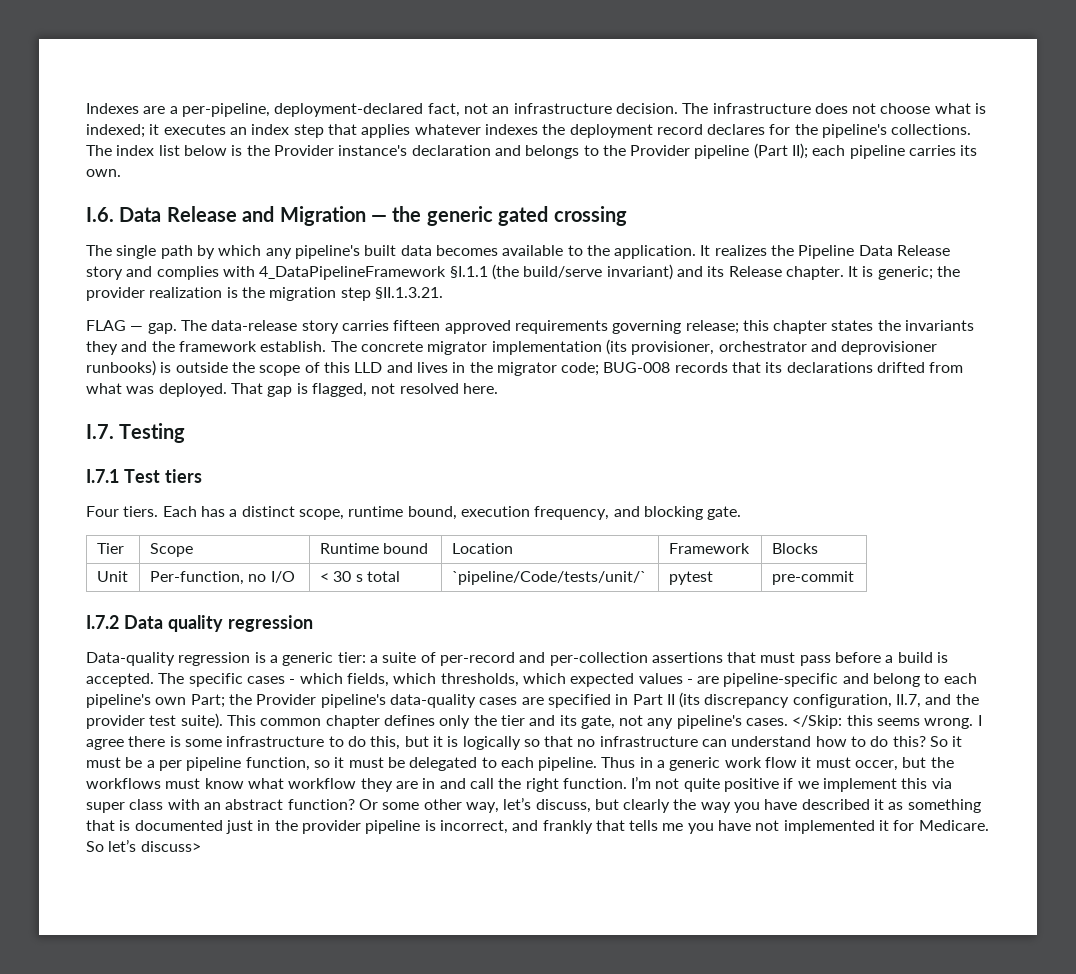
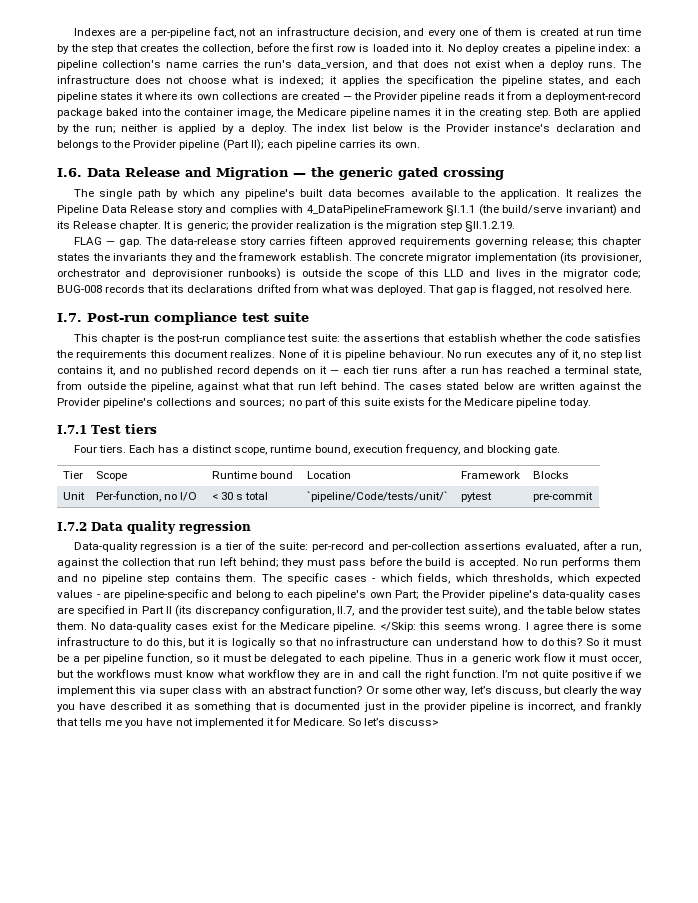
- Indexes are a per-pipeline, deployment-declared fact, not an infrastructure decision.
+ Indexes are a per-pipeline fact, not an infrastructure decision, and every one of them is created at run time by the step that creates the collection, before the first row is loaded into it. No deploy creates a pipeline index: a pipeline collection's name carries the run's data_version, and that does not exist when a deploy runs.
- The infrastructure does not choose what is indexed; it executes an index step that applies whatever indexes the deployment record declares for the pipeline's collections.
+ The infrastructure does not choose what is indexed; it applies the specification the pipeline states, and each pipeline states it where its own collections are created — the Provider pipeline reads it from a deployment-record package baked into the container image, the Medicare pipeline names it in the creating step. Both are applied by the run; neither is applied by a deploy.
- It is generic; the provider realization is the migration step §II.1.3.21.
+ It is generic; the provider realization is the migration step §II.1.2.19.
- I.7. Testing
+ I.7. Post-run compliance test suite
+ This chapter is the post-run compliance test suite: the assertions that establish whether the code satisfies the requirements this document realizes. None of it is pipeline behaviour. No run executes any of it, no step list contains it, and no published record depends on it — each tier runs after a run has reached a terminal state, from outside the pipeline, against what that run left behind. The cases stated below are written against the Provider pipeline's collections and sources; no part of this suite exists for the Medicare pipeline today.
- Data-quality regression is a generic tier: a suite of per-record and per-collection assertions that must pass before a build is accepted.
+ Data-quality regression is a tier of the suite: per-record and per-collection assertions evaluated, after a run, against the collection that run left behind; they must pass before the build is accepted.
+ No run performs them and no pipeline step contains them.
- The specific cases - which fields, which thresholds, which expected values - are pipeline-specific and belong to each pipeline's own Part; the Provider pipeline's data-quality cases are specified in Part II (its discrepancy configuration, II.7, and the provider test suite). This common chapter defines only the tier and its gate, not any pipeline's cases.
+ The specific cases - which fields, which thresholds, which expected values - are pipeline-specific and belong to each pipeline's own Part; the Provider pipeline's data-quality cases are specified in Part II (its discrepancy configuration, II.7, and the provider test suite), and the table below states them. No data-quality cases exist for the Medicare pipeline.

